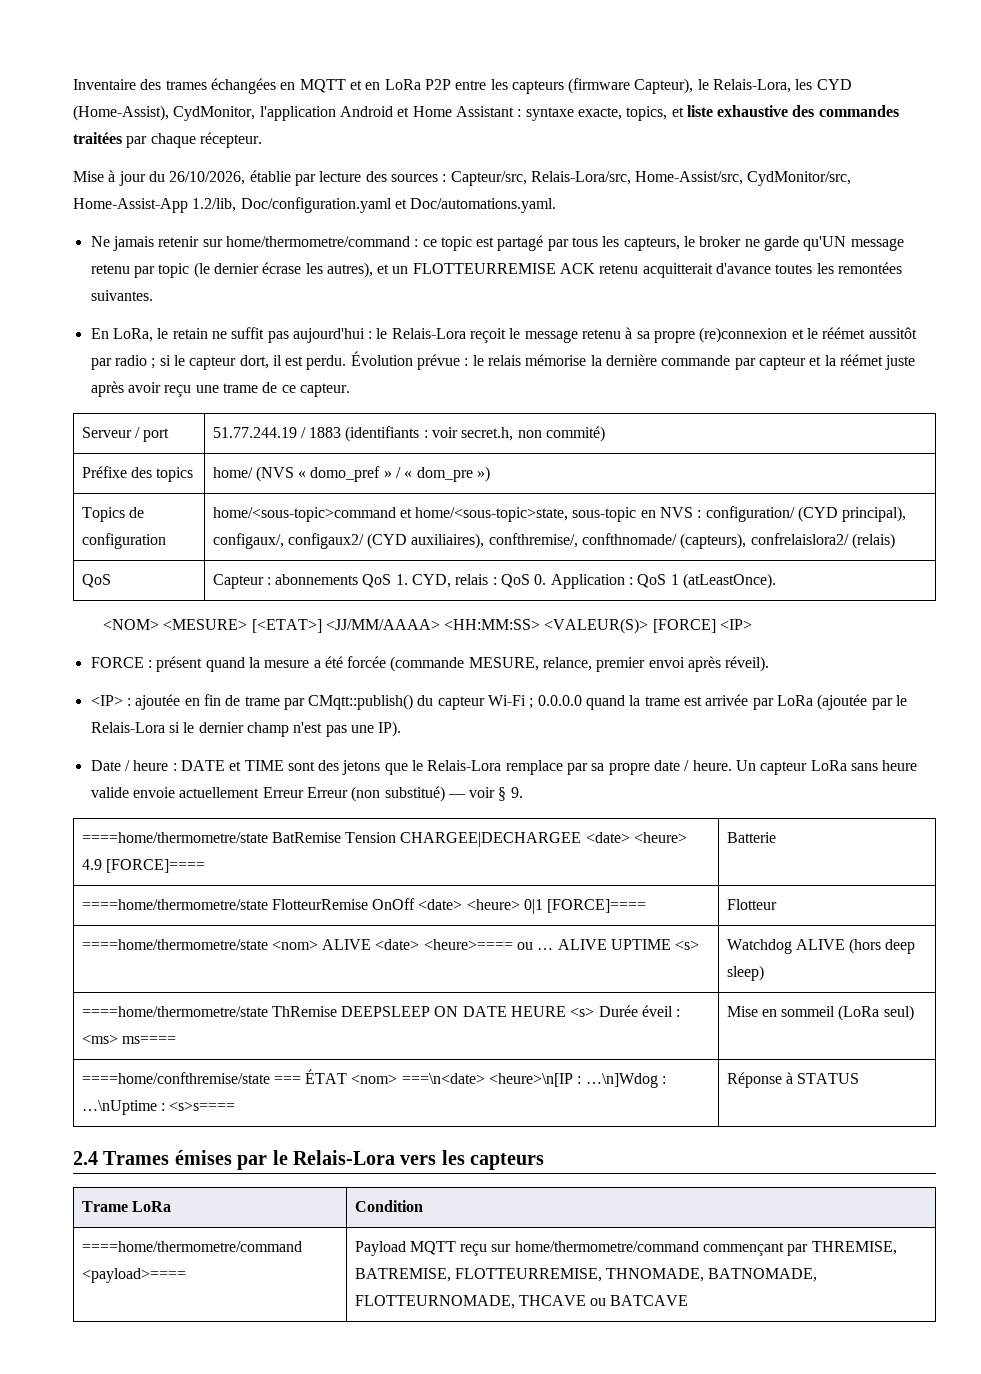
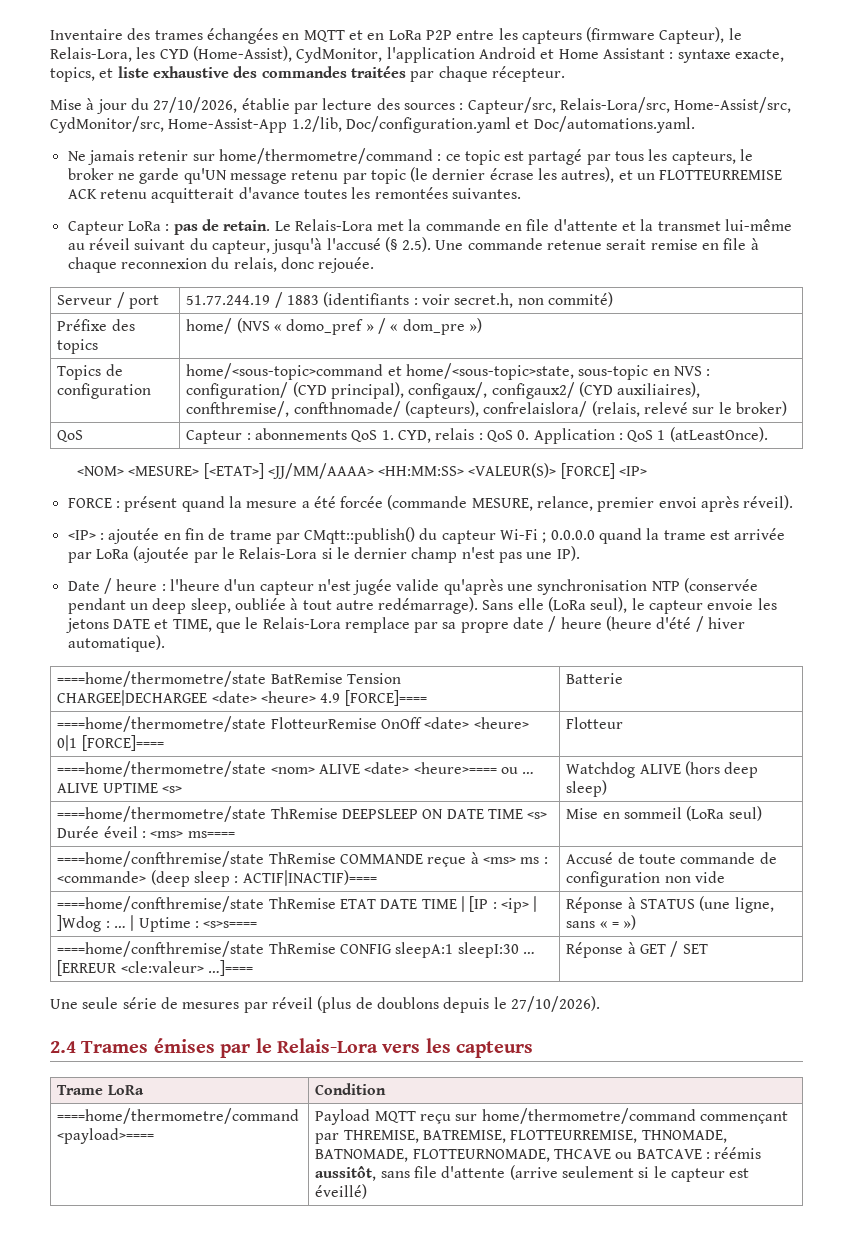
- Mise à jour du 26/10/2026, établie par lecture des sources : Capteur/src, Relais-Lora/src, Home-Assist/src, CydMonitor/src, Home-Assist-App 1.2/lib, Doc/configuration.yaml et Doc/automations.yaml.
+ Mise à jour du 27/10/2026, établie par lecture des sources : Capteur/src, Relais-Lora/src, Home-Assist/src, CydMonitor/src, Home-Assist-App 1.2/lib, Doc/configuration.yaml et Doc/automations.yaml.
- En LoRa, le retain ne suffit pas aujourd'hui : le Relais-Lora reçoit le message retenu à sa propre (re)connexion et le réémet aussitôt par radio ; si le capteur dort, il est perdu. Évolution prévue : le relais mémorise la dernière commande par capteur et la réémet juste après avoir reçu une trame de ce capteur.
+ Capteur LoRa : pas de retain. Le Relais-Lora met la commande en file d'attente et la transmet lui-même au réveil suivant du capteur, jusqu'à l'accusé (§ 2.5). Une commande retenue serait remise en file à chaque reconnexion du relais, donc rejouée.
- Topics de configuration | home/<sous-topic>command et home/<sous-topic>state, sous-topic en NVS : configuration/ (CYD principal), configaux/, configaux2/ (CYD auxiliaires), confthremise/, confthnomade/ (capteurs), confrelaislora2/ (relais)
+ Topics de configuration | home/<sous-topic>command et home/<sous-topic>state, sous-topic en NVS : configuration/ (CYD principal), configaux/, configaux2/ (CYD auxiliaires), confthremise/, confthnomade/ (capteurs), confrelaislora/ (relais, relevé sur le broker)
- Date / heure : DATE et TIME sont des jetons que le Relais-Lora remplace par sa propre date / heure. Un capteur LoRa sans heure valide envoie actuellement Erreur Erreur (non substitué) — voir § 9.
+ Date / heure : l'heure d'un capteur n'est jugée valide qu'après une synchronisation NTP (conservée pendant un deep sleep, oubliée à tout autre redémarrage). Sans elle (LoRa seul), le capteur envoie les jetons DATE et TIME, que le Relais-Lora remplace par sa propre date / heure (heure d'été / hiver automatique).
- ====home/thermometre/state ThRemise DEEPSLEEP ON DATE HEURE <s> Durée éveil : <ms> ms==== | Mise en sommeil (LoRa seul)
+ ====home/thermometre/state ThRemise DEEPSLEEP ON DATE TIME <s> Durée éveil : <ms> ms==== | Mise en sommeil (LoRa seul)
- ====home/confthremise/state === ÉTAT <nom> ===\n<date> <heure>\n[IP : …\n]Wdog : …\nUptime : <s>s==== | Réponse à STATUS
+ ====home/confthremise/state ThRemise COMMANDE reçue à <ms> ms : <commande> (deep sleep : ACTIF|INACTIF)==== | Accusé de toute commande de configuration non vide
+ ====home/confthremise/state ThRemise ETAT DATE TIME | [IP : <ip> | ]Wdog : … | Uptime : <s>s==== | Réponse à STATUS (une ligne, sans « = »)
+ ====home/confthremise/state ThRemise CONFIG sleepA:1 sleepI:30 … [ERREUR <cle:valeur> …]==== | Réponse à GET / SET
+ Une seule série de mesures par réveil (plus de doublons depuis le 27/10/2026).
- ====home/thermometre/command <payload>==== | Payload MQTT reçu sur home/thermometre/command commençant par THREMISE, BATREMISE, FLOTTEURREMISE, THNOMADE, BATNOMADE, FLOTTEURNOMADE, THCAVE ou BATCAVE
+ ====home/thermometre/command <payload>==== | Payload MQTT reçu sur home/thermometre/command commençant par THREMISE, BATREMISE, FLOTTEURREMISE, THNOMADE, BATNOMADE, FLOTTEURNOMADE, THCAVE ou BATCAVE : réémis aussitôt, sans file d'attente (arrive seulement si le capteur est éveillé)

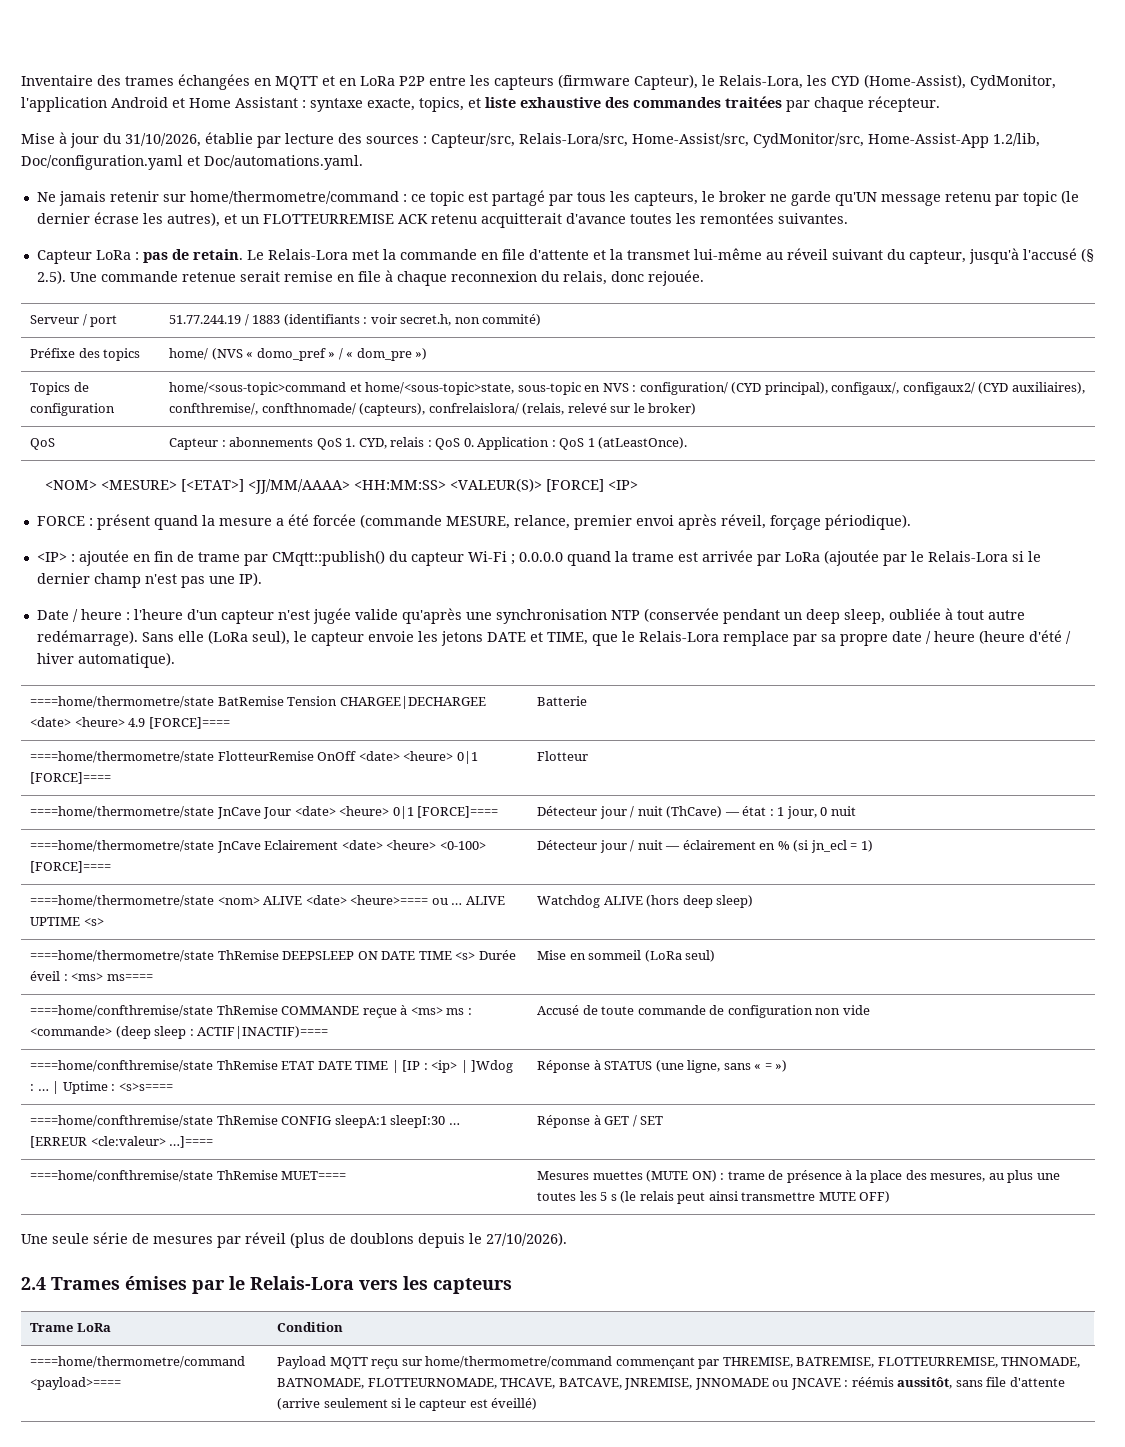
- Mise à jour du 27/10/2026, établie par lecture des sources : Capteur/src, Relais-Lora/src, Home-Assist/src, CydMonitor/src, Home-Assist-App 1.2/lib, Doc/configuration.yaml et Doc/automations.yaml.
+ Mise à jour du 31/10/2026, établie par lecture des sources : Capteur/src, Relais-Lora/src, Home-Assist/src, CydMonitor/src, Home-Assist-App 1.2/lib, Doc/configuration.yaml et Doc/automations.yaml.
- FORCE : présent quand la mesure a été forcée (commande MESURE, relance, premier envoi après réveil).
+ FORCE : présent quand la mesure a été forcée (commande MESURE, relance, premier envoi après réveil, forçage périodique).
+ ====home/thermometre/state JnCave Jour <date> <heure> 0|1 [FORCE]==== | Détecteur jour / nuit (ThCave) — état : 1 jour, 0 nuit
+ ====home/thermometre/state JnCave Eclairement <date> <heure> <0-100> [FORCE]==== | Détecteur jour / nuit — éclairement en % (si jn_ecl = 1)
+ ====home/confthremise/state ThRemise MUET==== | Mesures muettes (MUTE ON) : trame de présence à la place des mesures, au plus une toutes les 5 s (le relais peut ainsi transmettre MUTE OFF)
- ====home/thermometre/command <payload>==== | Payload MQTT reçu sur home/thermometre/command commençant par THREMISE, BATREMISE, FLOTTEURREMISE, THNOMADE, BATNOMADE, FLOTTEURNOMADE, THCAVE ou BATCAVE : réémis aussitôt, sans file d'attente (arrive seulement si le capteur est éveillé)
+ ====home/thermometre/command <payload>==== | Payload MQTT reçu sur home/thermometre/command commençant par THREMISE, BATREMISE, FLOTTEURREMISE, THNOMADE, BATNOMADE, FLOTTEURNOMADE, THCAVE, BATCAVE, JNREMISE, JNNOMADE ou JNCAVE : réémis aussitôt, sans file d'attente (arrive seulement si le capteur est éveillé)

